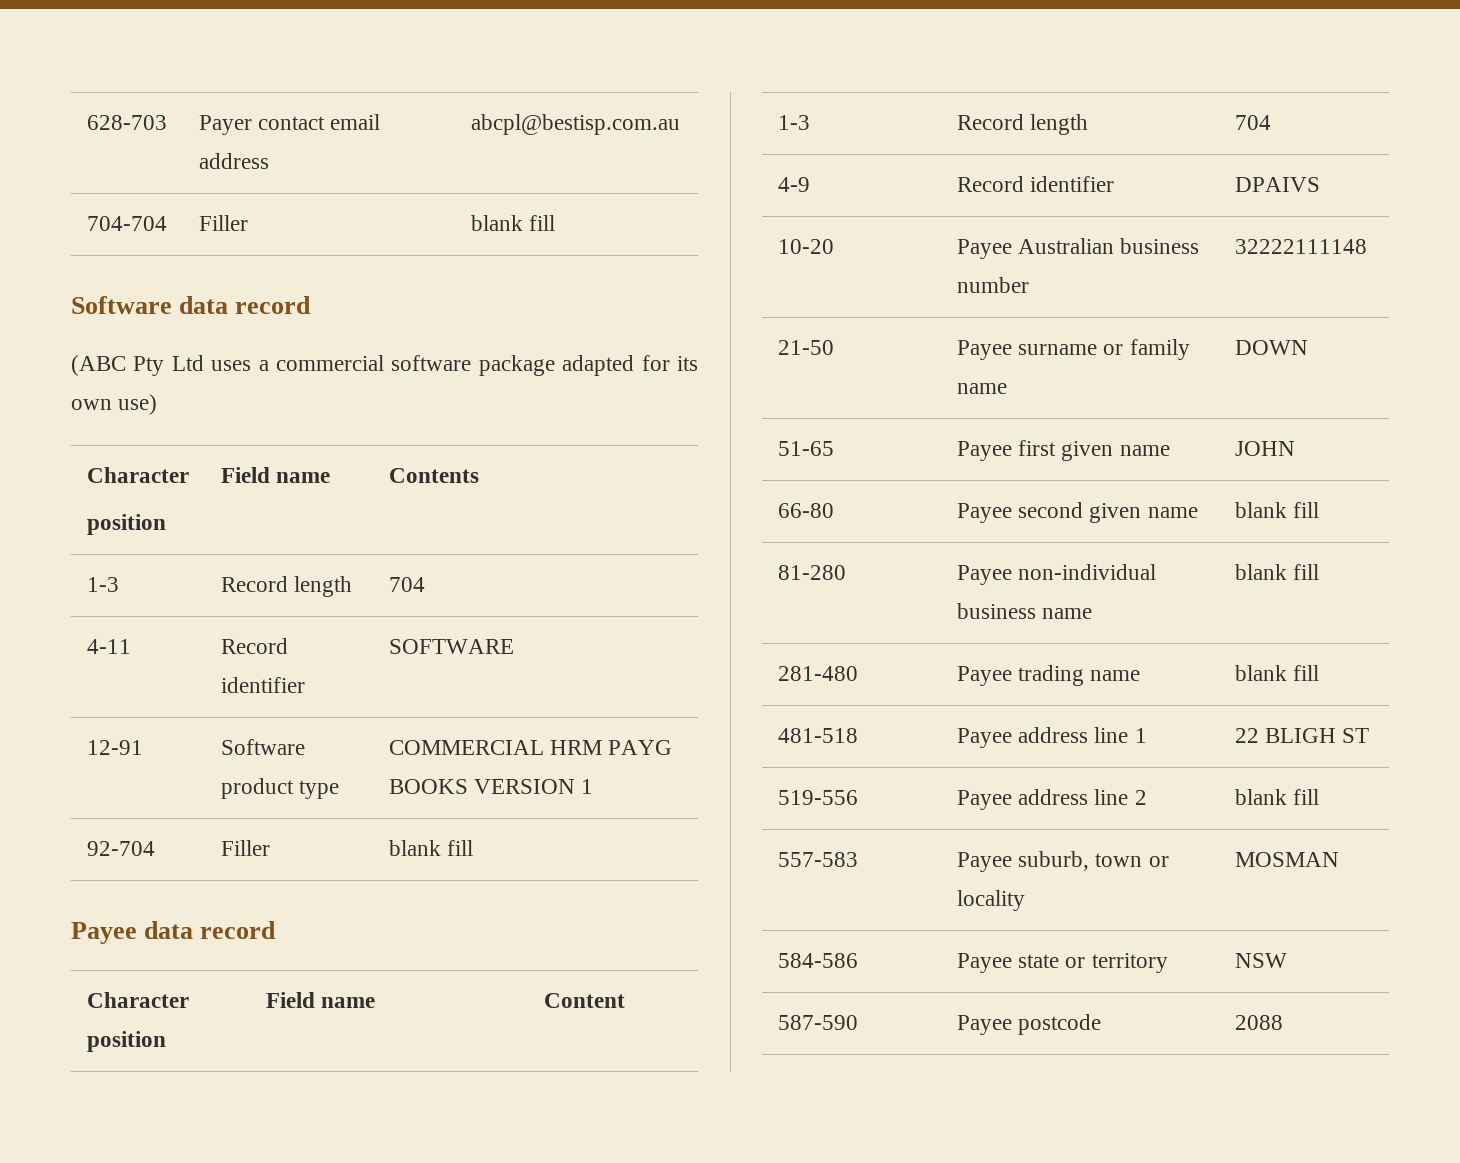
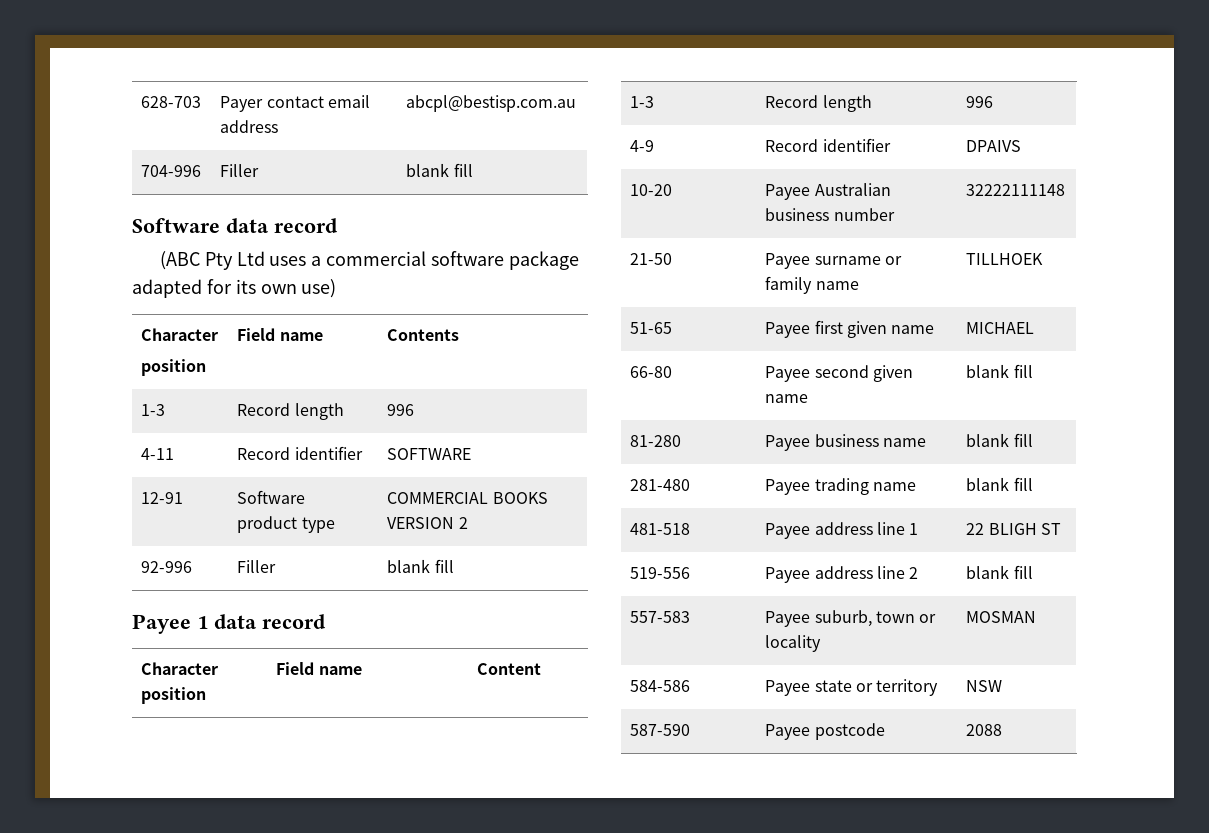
- 704-704 | Filler | blank fill
+ 704-996 | Filler | blank fill
  (ABC Pty Ltd uses a commercial software package adapted for its own use)
  Character
  position | Field name | Contents
- 1-3 | Record length | 704
+ 1-3 | Record length | 996
- 12-91 | Software product type | COMMERCIAL HRM PAYG BOOKS VERSION 1
- 92-704 | Filler | blank fill
+ 12-91 | Software product type | COMMERCIAL BOOKS VERSION 2
+ 92-996 | Filler | blank fill
- Payee data record
+ Payee 1 data record
  Character position | Field name | Content
- 1-3 | Record length | 704
+ 1-3 | Record length | 996
- 21-50 | Payee surname or family name | DOWN
+ 21-50 | Payee surname or family name | TILLHOEK
- 51-65 | Payee first given name | JOHN
+ 51-65 | Payee first given name | MICHAEL
- 81-280 | Payee non-individual business name | blank fill
+ 81-280 | Payee business name | blank fill

